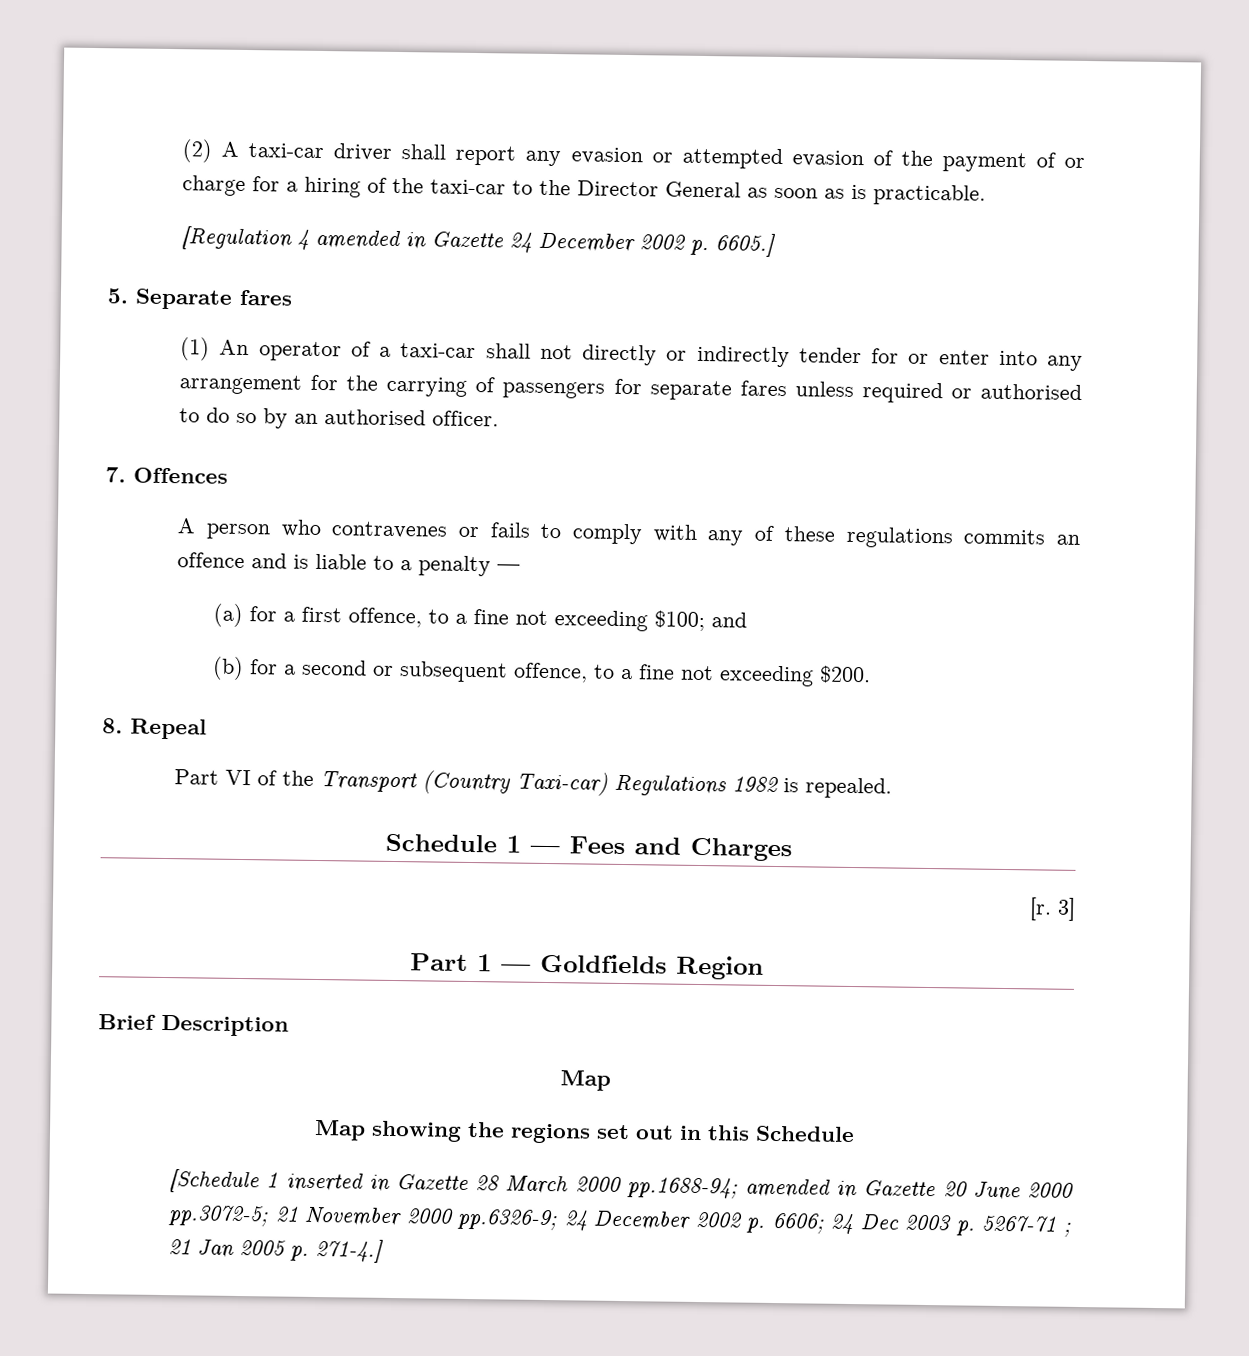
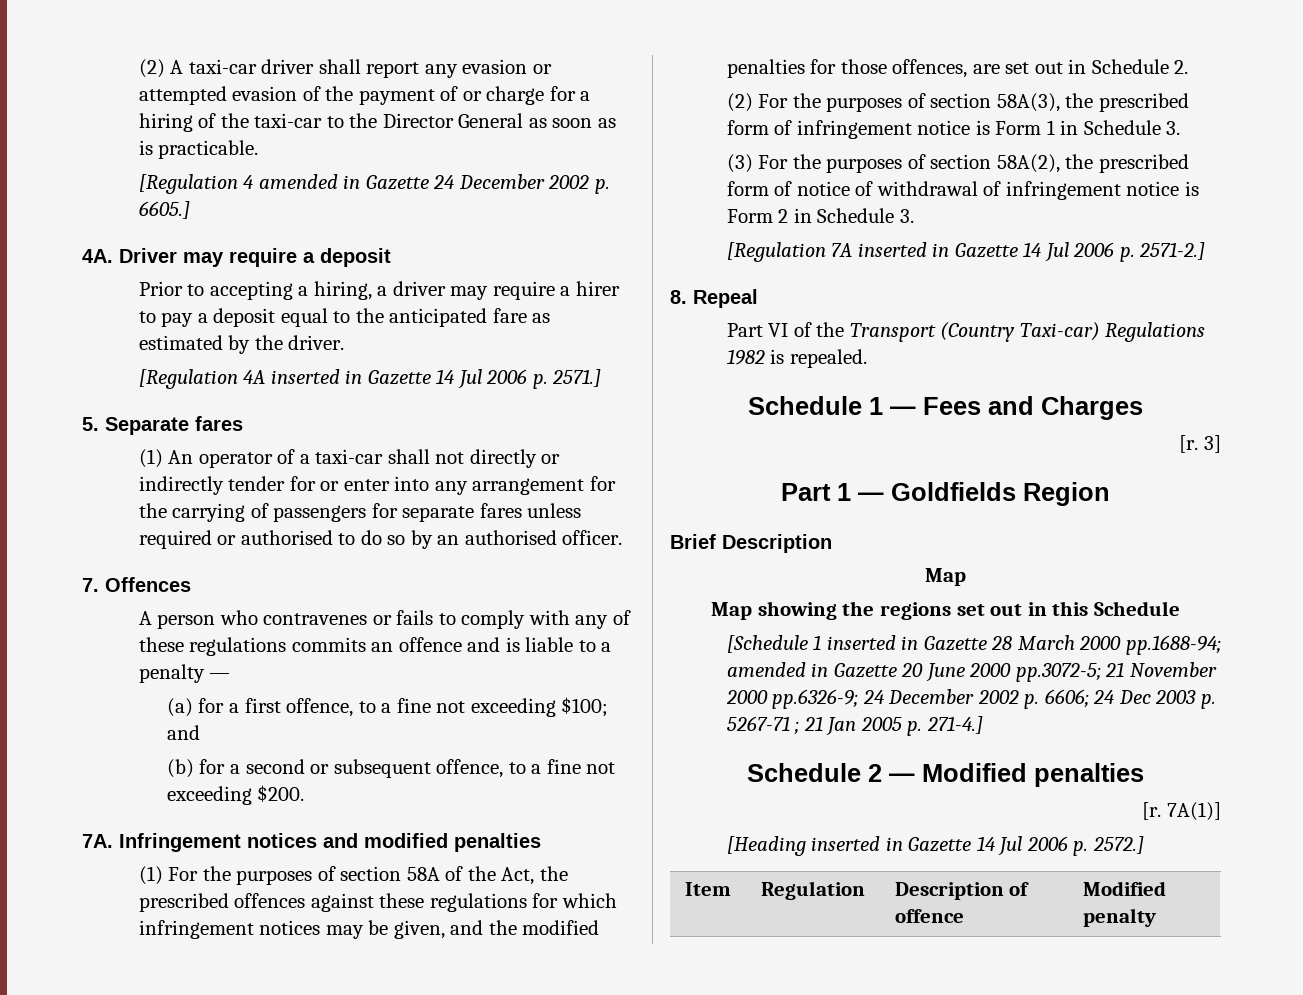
+ 4A. Driver may require a deposit
+ Prior to accepting a hiring, a driver may require a hirer to pay a deposit equal to the anticipated fare as estimated by the driver.
+ [Regulation 4A inserted in Gazette 14 Jul 2006 p. 2571.]
+ 7A. Infringement notices and modified penalties
+ (1) For the purposes of section 58A of the Act, the prescribed offences against these regulations for which infringement notices may be given, and the modified penalties for those offences, are set out in Schedule 2.
+ (2) For the purposes of section 58A(3), the prescribed form of infringement notice is Form 1 in Schedule 3.
+ (3) For the purposes of section 58A(2), the prescribed form of notice of withdrawal of infringement notice is Form 2 in Schedule 3.
+ [Regulation 7A inserted in Gazette 14 Jul 2006 p. 2571-2.]
+ Schedule 2 — Modified penalties
+ [r. 7A(1)]
+ [Heading inserted in Gazette 14 Jul 2006 p. 2572.]
+ Item | Regulation | Description of offence | Modified penalty

